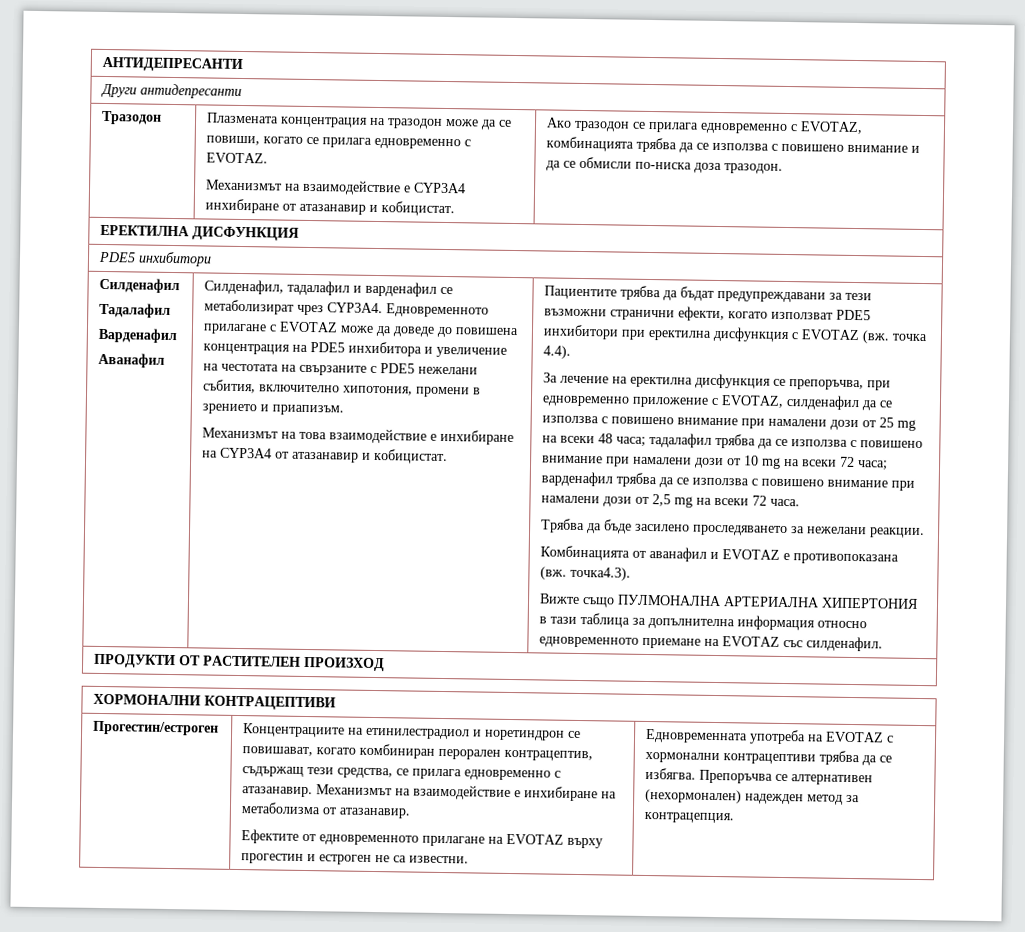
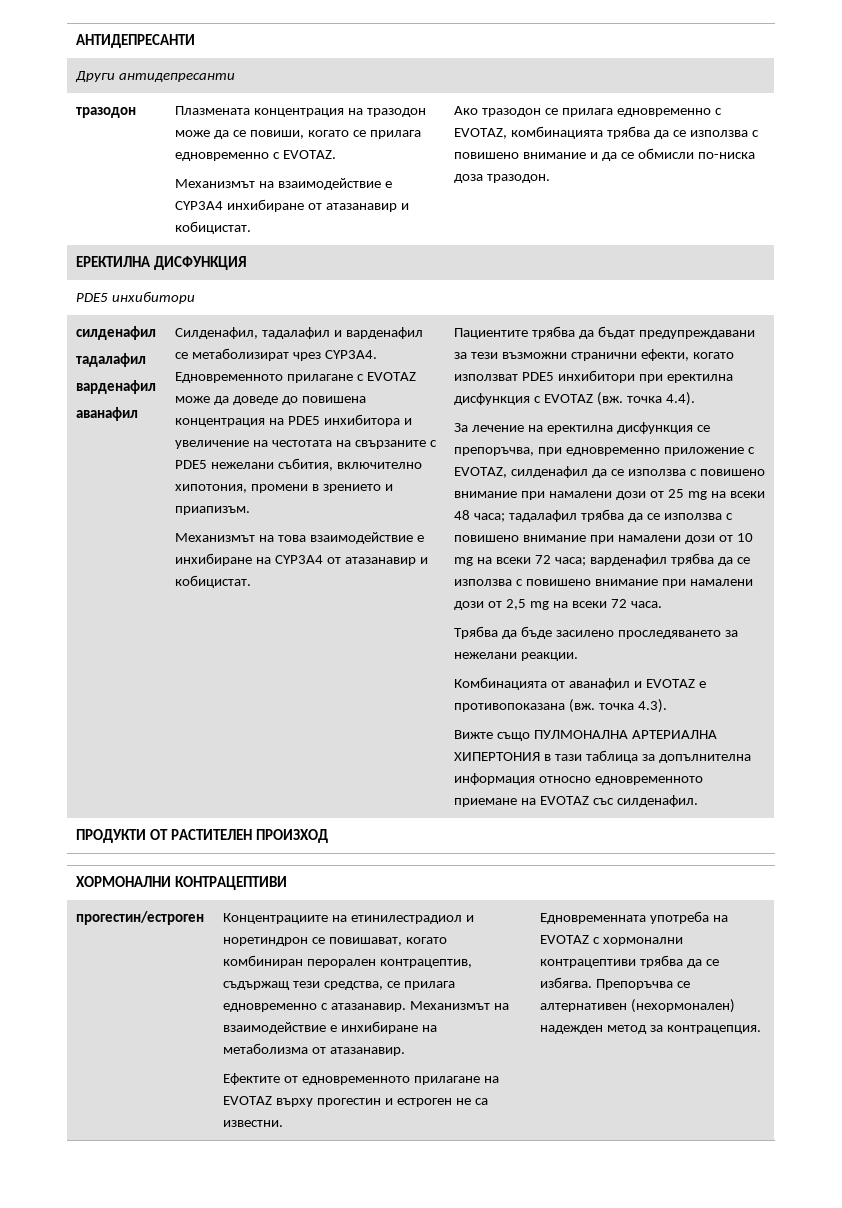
  Други антидепресанти
- Тразодон
+ тразодон
  ЕРЕКТИЛНА ДИСФУНКЦИЯ
  PDE5 инхибитори
- Силденафил
- Тадалафил
- Варденафил
- Аванафил
+ силденафил
+ тадалафил
+ варденафил
+ аванафил
- Комбинацията от аванафил и EVOTAZ е противопоказана (вж. точка4.3).
+ Комбинацията от аванафил и EVOTAZ е противопоказана (вж. точка 4.3).
- Прогестин/естроген
+ прогестин/естроген

